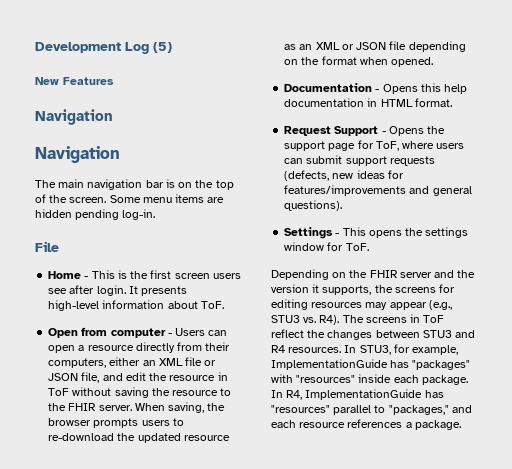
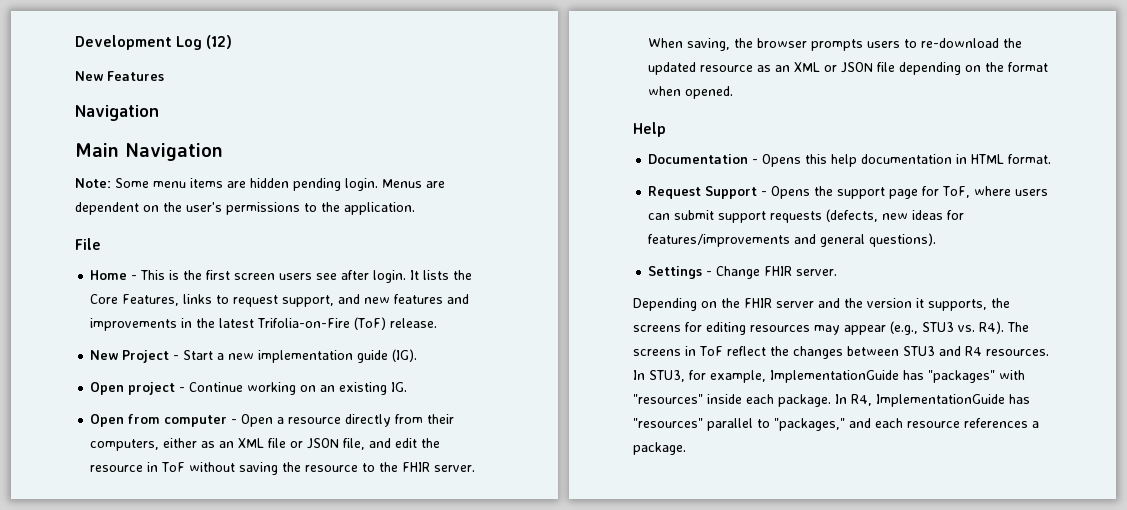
- Development Log (5)
+ Development Log (12)
  New Features
  Navigation
- Navigation
- The main navigation bar is on the top of the screen. Some menu items are hidden pending log-in.
+ Main Navigation
+ Note: Some menu items are hidden pending login. Menus are dependent on the user's permissions to the application.
- It presents high-level information about ToF.
+ It lists the Core Features, links to request support, and new features and improvements in the latest Trifolia-on-Fire (ToF) release.
+ New Project - Start a new implementation guide (IG).
+ Open project - Continue working on an existing IG.
- Open from computer - Users can open a resource directly from their computers, either an XML file or JSON file, and edit the resource in ToF without saving the resource to the FHIR server.
+ Open from computer - Open a resource directly from their computers, either as an XML file or JSON file, and edit the resource in ToF without saving the resource to the FHIR server.
+ Help
- Settings - This opens the settings window for ToF.
+ Settings - Change FHIR server.

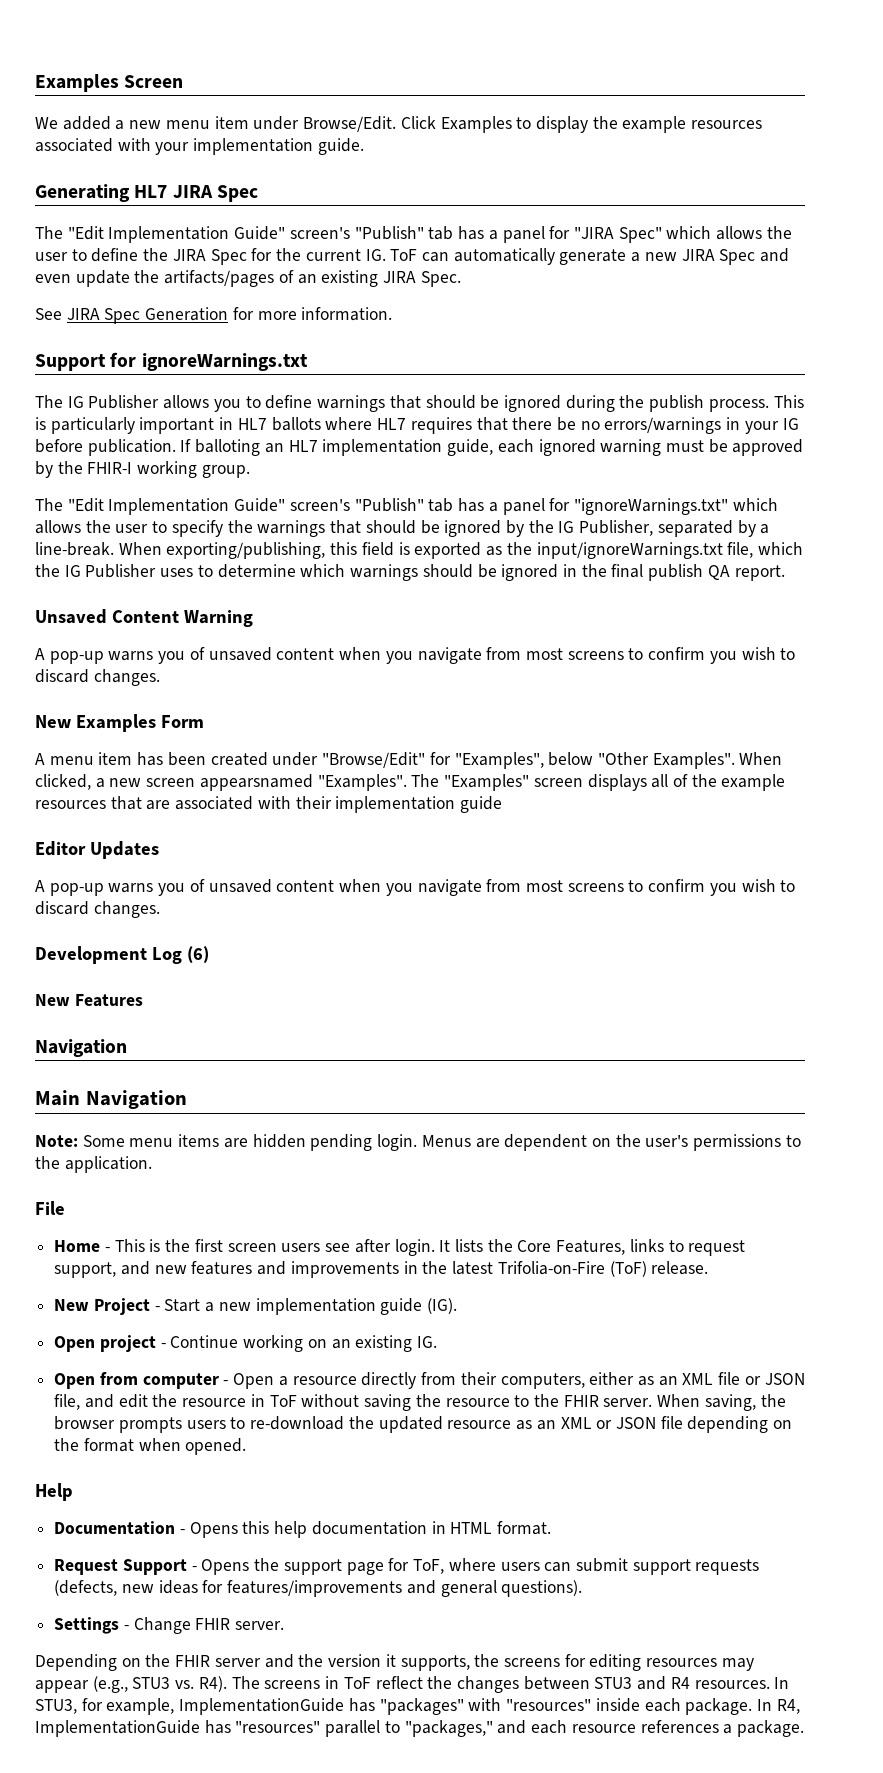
+ Examples Screen
+ We added a new menu item under Browse/Edit. Click Examples to display the example resources associated with your implementation guide.
+ Generating HL7 JIRA Spec
+ The "Edit Implementation Guide" screen's "Publish" tab has a panel for "JIRA Spec" which allows the user to define the JIRA Spec for the current IG. ToF can automatically generate a new JIRA Spec and even update the artifacts/pages of an existing JIRA Spec.
+ See JIRA Spec Generation for more information.
+ Support for ignoreWarnings.txt
+ The IG Publisher allows you to define warnings that should be ignored during the publish process. This is particularly important in HL7 ballots where HL7 requires that there be no errors/warnings in your IG before publication. If balloting an HL7 implementation guide, each ignored warning must be approved by the FHIR-I working group.
+ The "Edit Implementation Guide" screen's "Publish" tab has a panel for "ignoreWarnings.txt" which allows the user to specify the warnings that should be ignored by the IG Publisher, separated by a line-break. When exporting/publishing, this field is exported as the input/ignoreWarnings.txt file, which the IG Publisher uses to determine which warnings should be ignored in the final publish QA report.
+ Unsaved Content Warning
+ A pop-up warns you of unsaved content when you navigate from most screens to confirm you wish to discard changes.
+ New Examples Form
+ A menu item has been created under "Browse/Edit" for "Examples", below "Other Examples". When clicked, a new screen appearsnamed "Examples". The "Examples" screen displays all of the example resources that are associated with their implementation guide
+ Editor Updates
+ A pop-up warns you of unsaved content when you navigate from most screens to confirm you wish to discard changes.
- Development Log (12)
+ Development Log (6)

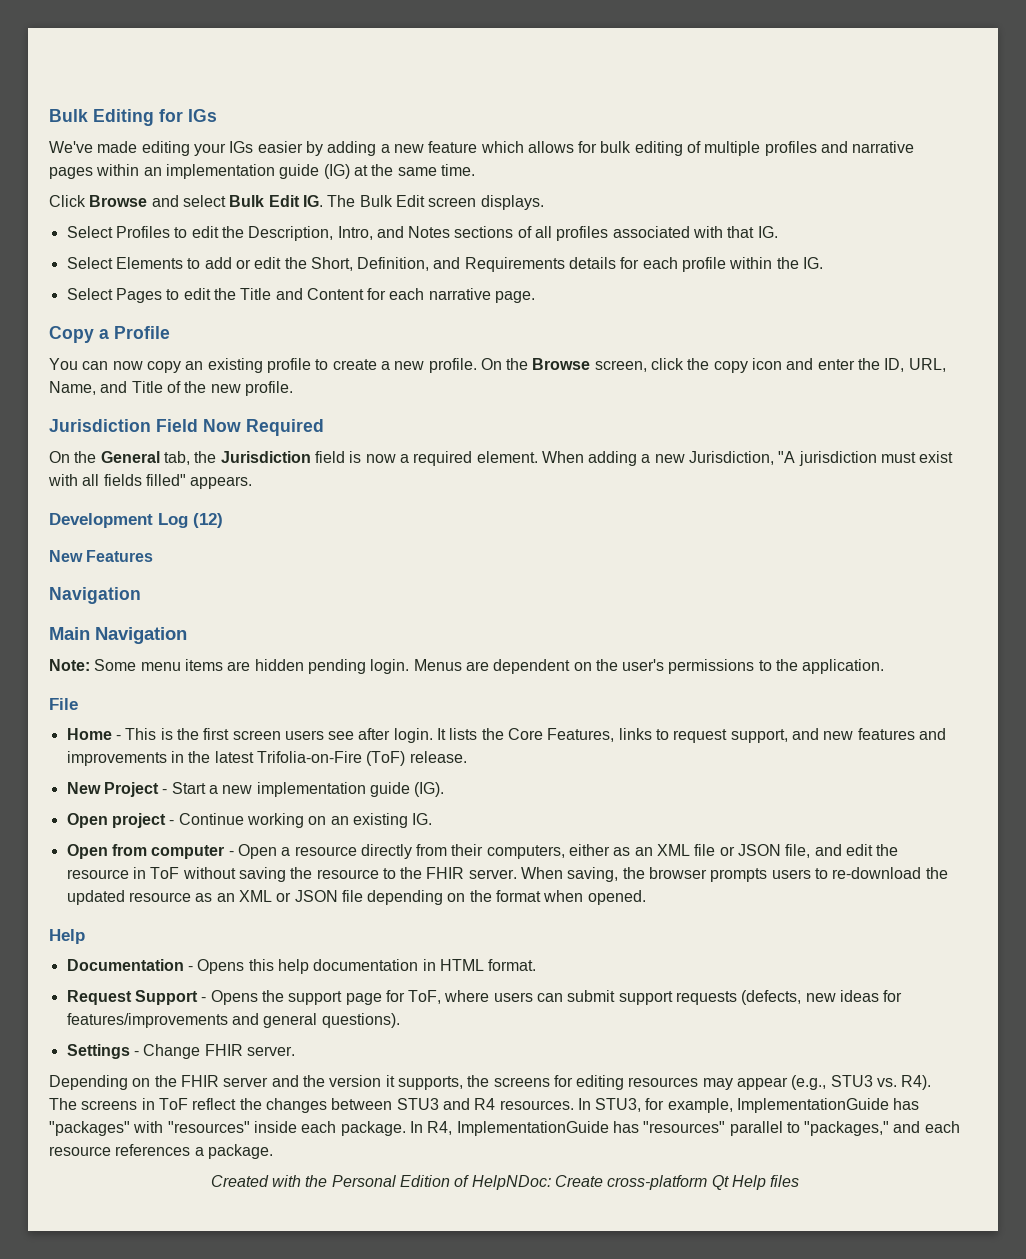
- Examples Screen
- We added a new menu item under Browse/Edit. Click Examples to display the example resources associated with your implementation guide.
- Generating HL7 JIRA Spec
- The "Edit Implementation Guide" screen's "Publish" tab has a panel for "JIRA Spec" which allows the user to define the JIRA Spec for the current IG. ToF can automatically generate a new JIRA Spec and even update the artifacts/pages of an existing JIRA Spec.
- See JIRA Spec Generation for more information.
- Support for ignoreWarnings.txt
- The IG Publisher allows you to define warnings that should be ignored during the publish process. This is particularly important in HL7 ballots where HL7 requires that there be no errors/warnings in your IG before publication. If balloting an HL7 implementation guide, each ignored warning must be approved by the FHIR-I working group.
- The "Edit Implementation Guide" screen's "Publish" tab has a panel for "ignoreWarnings.txt" which allows the user to specify the warnings that should be ignored by the IG Publisher, separated by a line-break. When exporting/publishing, this field is exported as the input/ignoreWarnings.txt file, which the IG Publisher uses to determine which warnings should be ignored in the final publish QA report.
- Unsaved Content Warning
- A pop-up warns you of unsaved content when you navigate from most screens to confirm you wish to discard changes.
- New Examples Form
- A menu item has been created under "Browse/Edit" for "Examples", below "Other Examples". When clicked, a new screen appearsnamed "Examples". The "Examples" screen displays all of the example resources that are associated with their implementation guide
- Editor Updates
- A pop-up warns you of unsaved content when you navigate from most screens to confirm you wish to discard changes.
+ Bulk Editing for IGs
+ We've made editing your IGs easier by adding a new feature which allows for bulk editing of multiple profiles and narrative pages within an implementation guide (IG) at the same time.
+ Click Browse and select Bulk Edit IG. The Bulk Edit screen displays.
+ Select Profiles to edit the Description, Intro, and Notes sections of all profiles associated with that IG.
+ Select Elements to add or edit the Short, Definition, and Requirements details for each profile within the IG.
+ Select Pages to edit the Title and Content for each narrative page.
+ Copy a Profile
+ You can now copy an existing profile to create a new profile. On the Browse screen, click the copy icon and enter the ID, URL, Name, and Title of the new profile.
+ Jurisdiction Field Now Required
+ On the General tab, the Jurisdiction field is now a required element. When adding a new Jurisdiction, "A jurisdiction must exist with all fields filled" appears.
- Development Log (6)
+ Development Log (12)
+ Created with the Personal Edition of HelpNDoc: Create cross-platform Qt Help files

